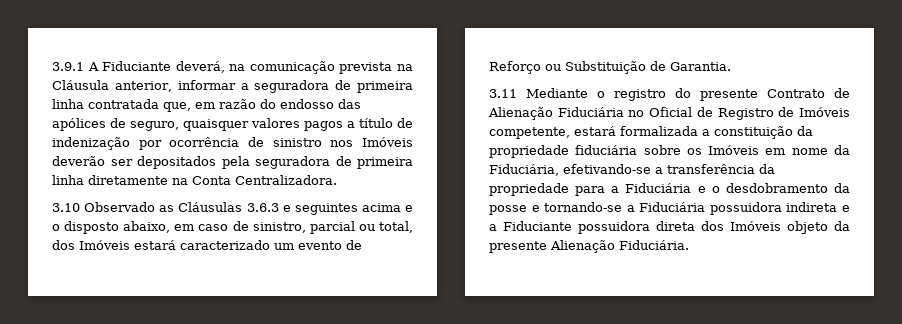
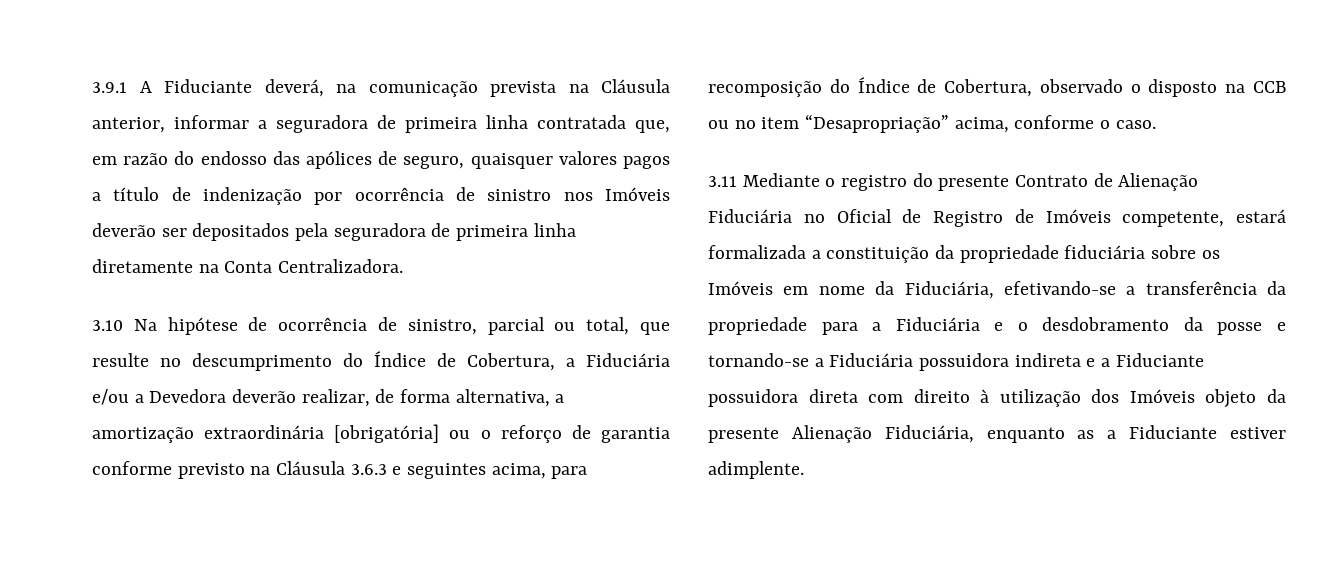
- 3.10 Observado as Cláusulas 3.6.3 e seguintes acima e o disposto abaixo, em caso de sinistro, parcial ou total, dos Imóveis estará caracterizado um evento de Reforço ou Substituição de Garantia.
+ 3.10 Na hipótese de ocorrência de sinistro, parcial ou total, que resulte no descumprimento do Índice de Cobertura, a Fiduciária e/ou a Devedora deverão realizar, de forma alternativa, a amortização extraordinária [obrigatória] ou o reforço de garantia conforme previsto na Cláusula 3.6.3 e seguintes acima, para recomposição do Índice de Cobertura, observado o disposto na CCB ou no item “Desapropriação” acima, conforme o caso.
- 3.11 Mediante o registro do presente Contrato de Alienação Fiduciária no Oficial de Registro de Imóveis competente, estará formalizada a constituição da propriedade fiduciária sobre os Imóveis em nome da Fiduciária, efetivando-se a transferência da propriedade para a Fiduciária e o desdobramento da posse e tornando-se a Fiduciária possuidora indireta e a Fiduciante possuidora direta dos Imóveis objeto da presente Alienação Fiduciária.
+ 3.11 Mediante o registro do presente Contrato de Alienação Fiduciária no Oficial de Registro de Imóveis competente, estará formalizada a constituição da propriedade fiduciária sobre os Imóveis em nome da Fiduciária, efetivando-se a transferência da propriedade para a Fiduciária e o desdobramento da posse e tornando-se a Fiduciária possuidora indireta e a Fiduciante possuidora direta com direito à utilização dos Imóveis objeto da presente Alienação Fiduciária, enquanto as a Fiduciante estiver adimplente.

